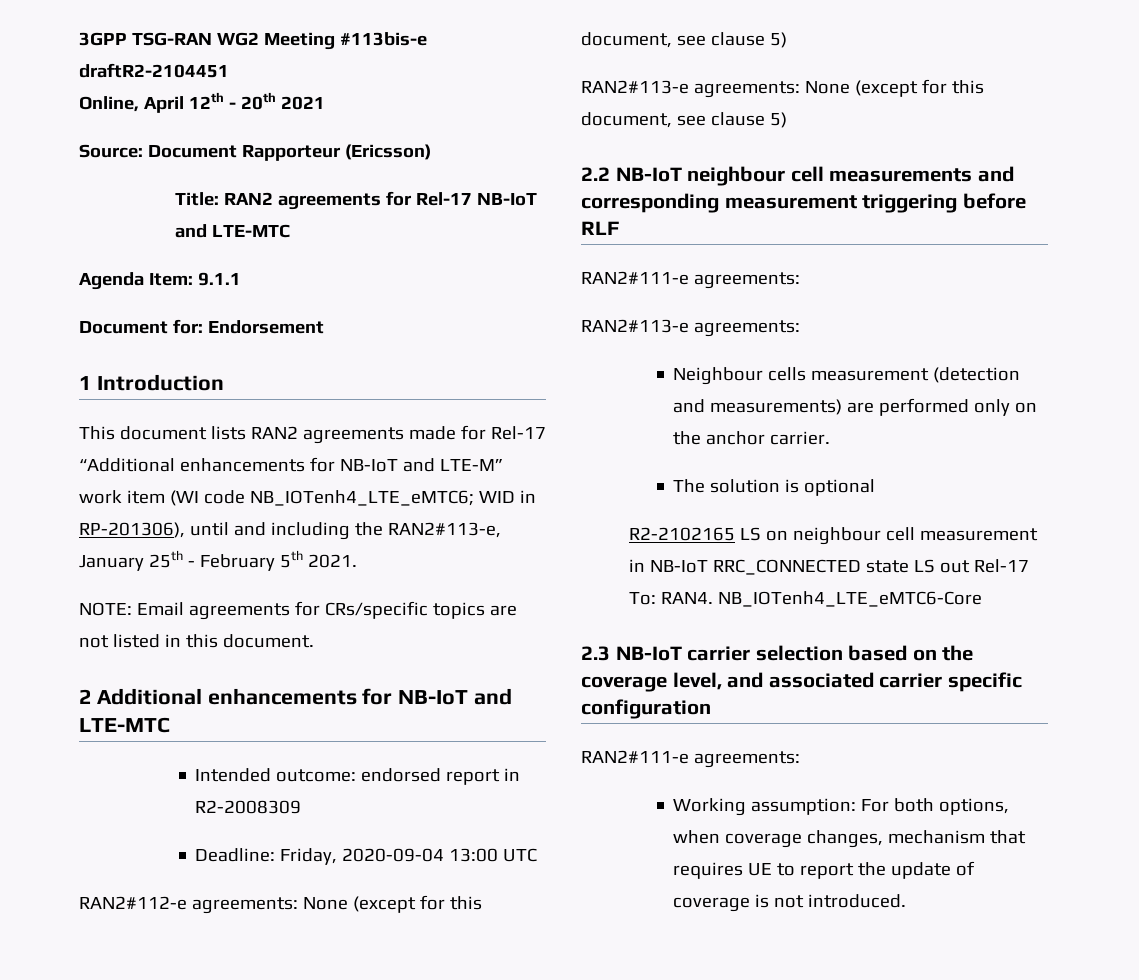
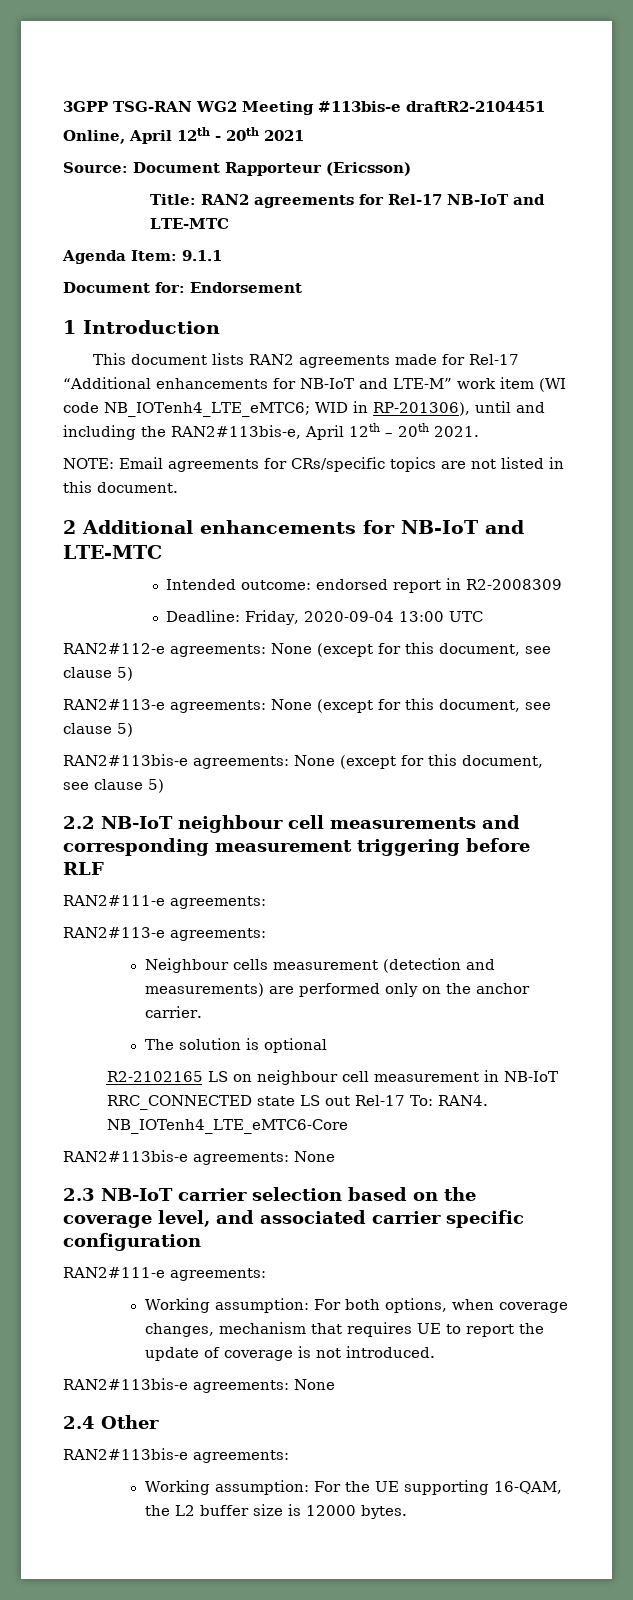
- This document lists RAN2 agreements made for Rel-17 “Additional enhancements for NB-IoT and LTE-M” work item (WI code NB_IOTenh4_LTE_eMTC6; WID in RP-201306), until and including the RAN2#113-e, January 25th - February 5th 2021.
+ This document lists RAN2 agreements made for Rel-17 “Additional enhancements for NB-IoT and LTE-M” work item (WI code NB_IOTenh4_LTE_eMTC6; WID in RP-201306), until and including the RAN2#113bis-e, April 12th – 20th 2021.
+ RAN2#113bis-e agreements: None (except for this document, see clause 5)
  NB_IOTenh4_LTE_eMTC6-Core
+ RAN2#113bis-e agreements: None
  Working assumption: For both options, when coverage changes, mechanism that requires UE to report the update of coverage is not introduced.
+ RAN2#113bis-e agreements: None
+ 2.4 Other
+ RAN2#113bis-e agreements:
+ Working assumption: For the UE supporting 16-QAM, the L2 buffer size is 12000 bytes.

